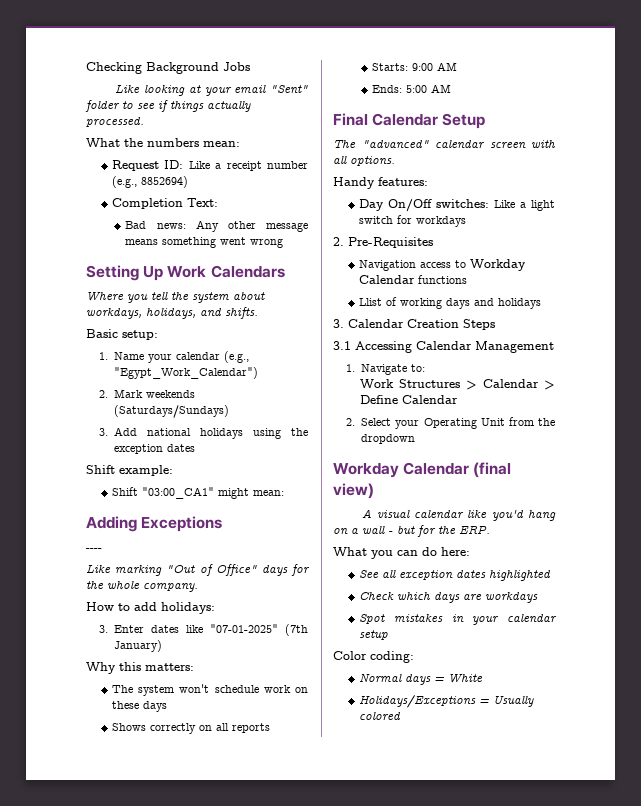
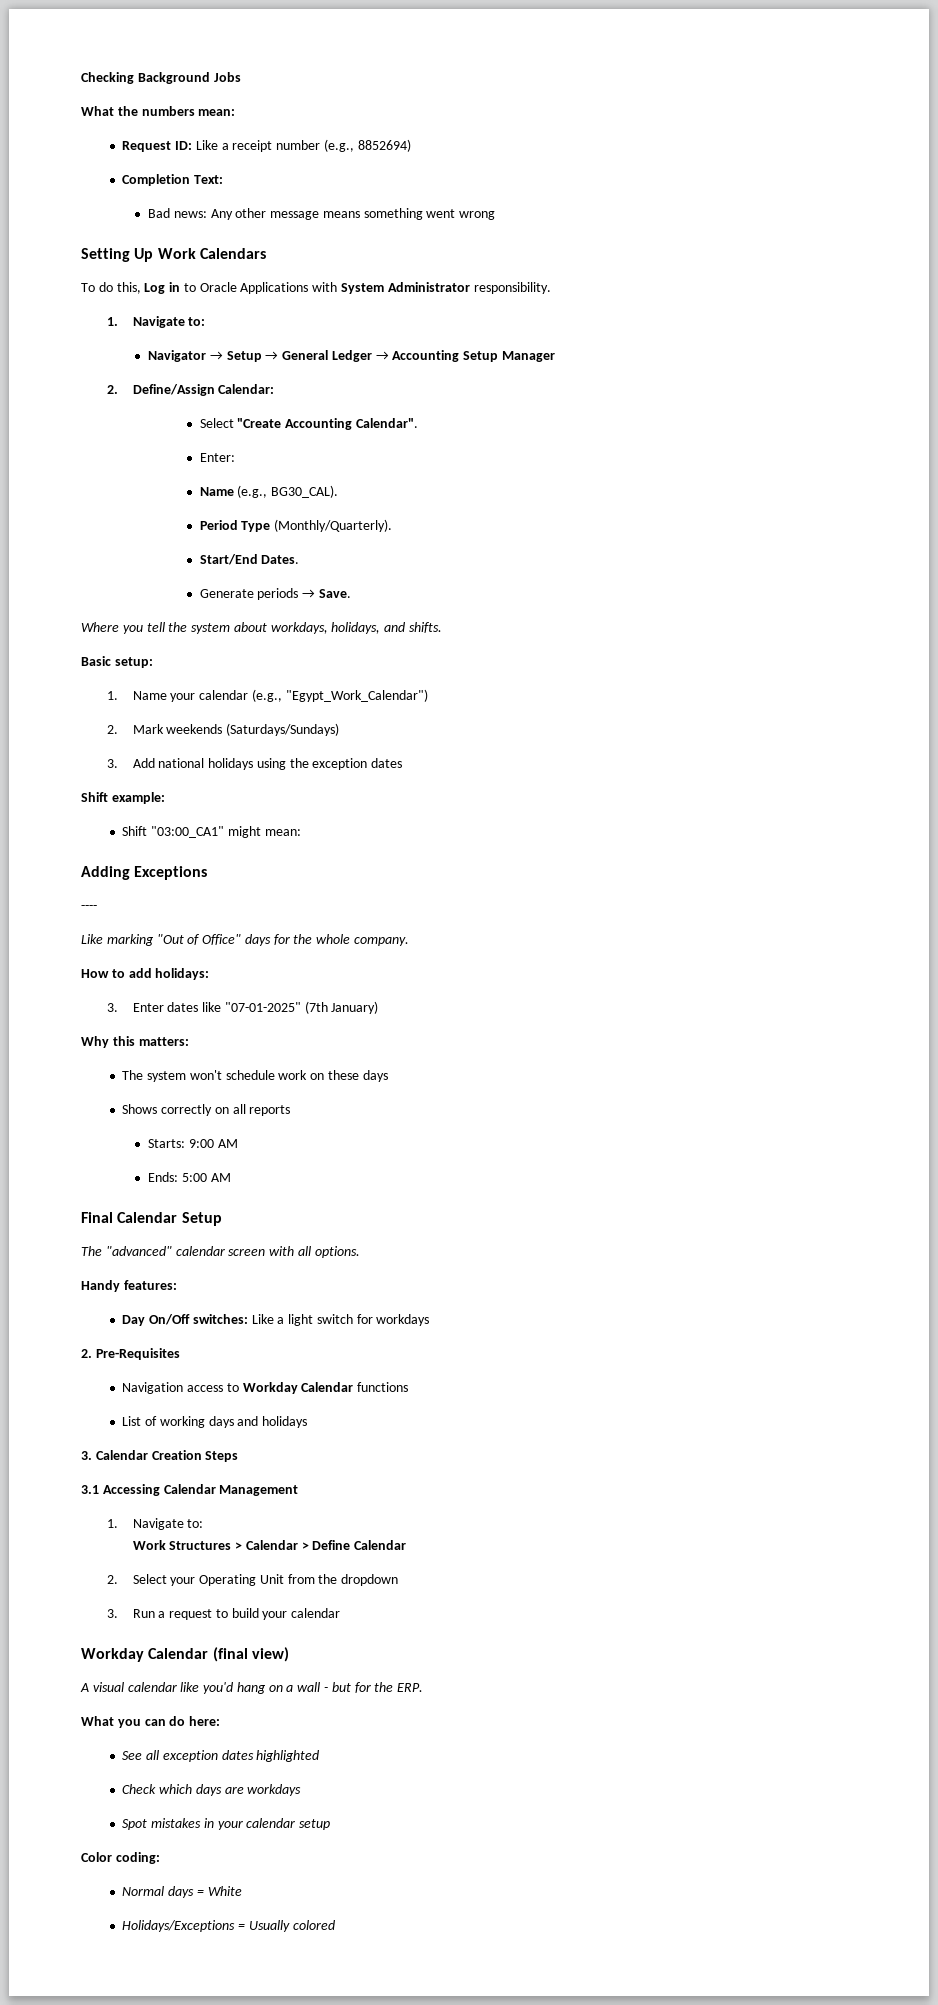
- Like looking at your email "Sent" folder to see if things actually processed.
+ To do this, Log in to Oracle Applications with System Administrator responsibility.
+ 1. Navigate to:
+ Navigator → Setup → General Ledger → Accounting Setup Manager
+ 2. Define/Assign Calendar:
+ Select "Create Accounting Calendar".
+ Enter:
+ Name (e.g., BG30_CAL).
+ Period Type (Monthly/Quarterly).
+ Start/End Dates.
+ Generate periods → Save.
- Llist of working days and holidays
+ List of working days and holidays
+ 3. Run a request to build your calendar

